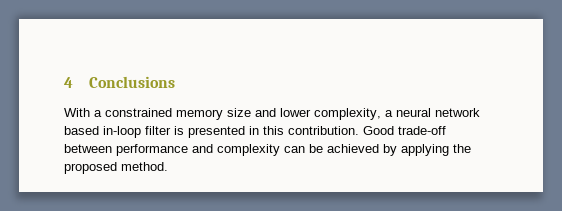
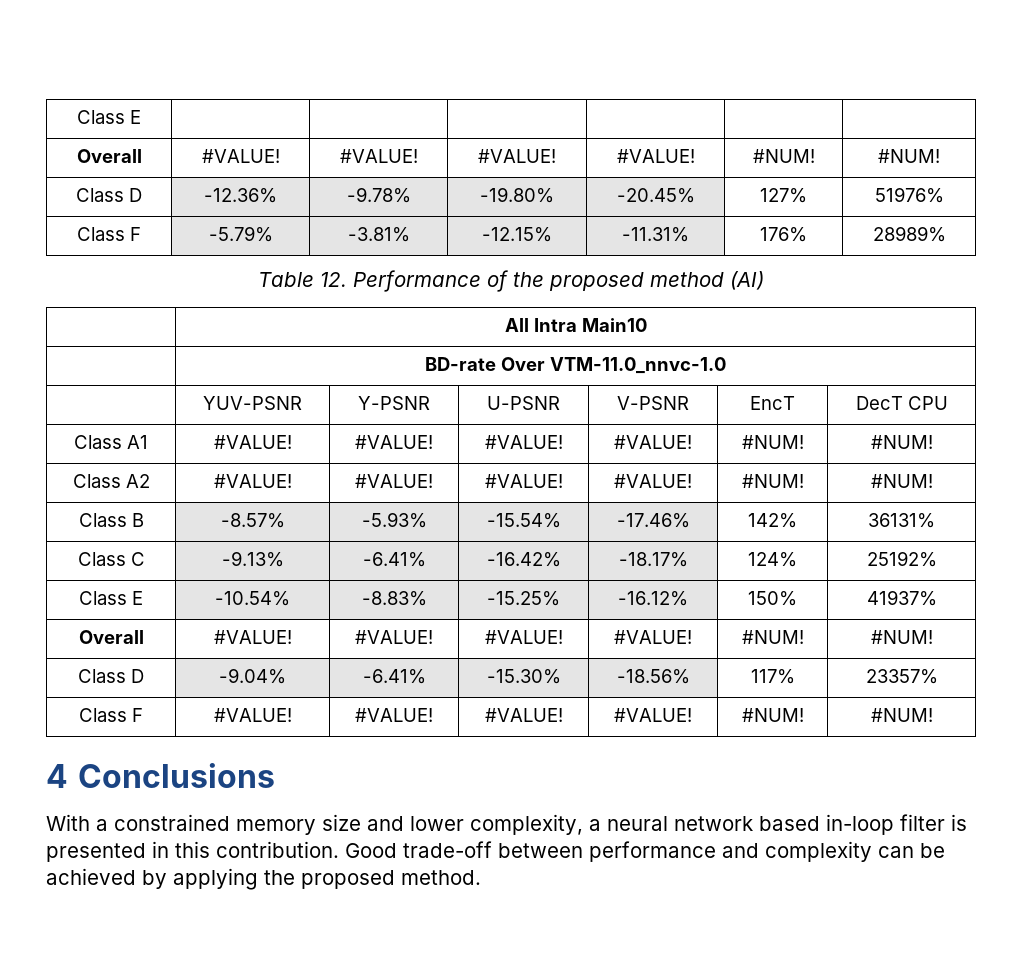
+ Class E | | | | | |
+ Overall | #VALUE! | #VALUE! | #VALUE! | #VALUE! | #NUM! | #NUM!
+ Class D | -12.36% | -9.78% | -19.80% | -20.45% | 127% | 51976%
+ Class F | -5.79% | -3.81% | -12.15% | -11.31% | 176% | 28989%
+ Table 12. Performance of the proposed method (AI)
+ | All Intra Main10
+ | BD-rate Over VTM-11.0_nnvc-1.0
+ | YUV-PSNR | Y-PSNR | U-PSNR | V-PSNR | EncT | DecT CPU
+ Class A1 | #VALUE! | #VALUE! | #VALUE! | #VALUE! | #NUM! | #NUM!
+ Class A2 | #VALUE! | #VALUE! | #VALUE! | #VALUE! | #NUM! | #NUM!
+ Class B | -8.57% | -5.93% | -15.54% | -17.46% | 142% | 36131%
+ Class C | -9.13% | -6.41% | -16.42% | -18.17% | 124% | 25192%
+ Class E | -10.54% | -8.83% | -15.25% | -16.12% | 150% | 41937%
+ Overall | #VALUE! | #VALUE! | #VALUE! | #VALUE! | #NUM! | #NUM!
+ Class D | -9.04% | -6.41% | -15.30% | -18.56% | 117% | 23357%
+ Class F | #VALUE! | #VALUE! | #VALUE! | #VALUE! | #NUM! | #NUM!

